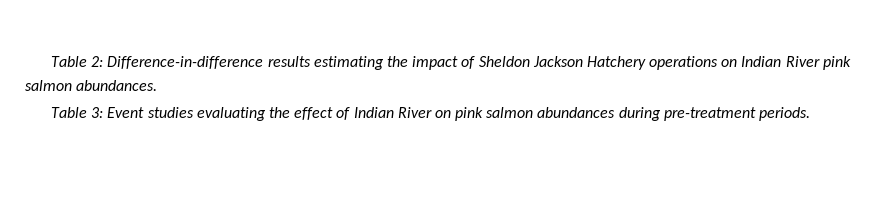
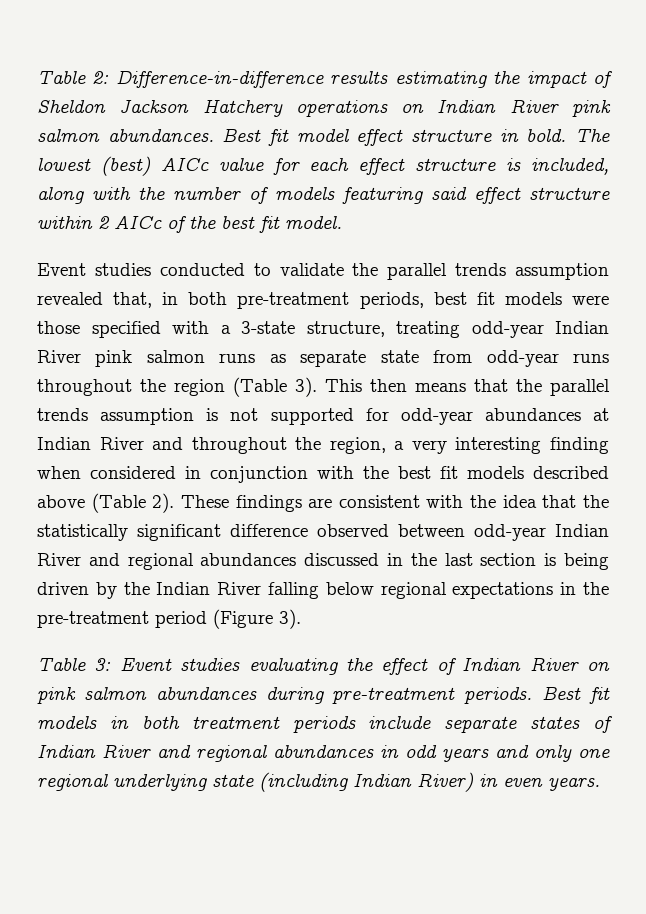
+ Best fit model effect structure in bold. The lowest (best) AICc value for each effect structure is included, along with the number of models featuring said effect structure within 2 AICc of the best fit model.
+ Event studies conducted to validate the parallel trends assumption revealed that, in both pre-treatment periods, best fit models were those specified with a 3-state structure, treating odd-year Indian River pink salmon runs as separate state from odd-year runs throughout the region (Table 3). This then means that the parallel trends assumption is not supported for odd-year abundances at Indian River and throughout the region, a very interesting finding when considered in conjunction with the best fit models described above (Table 2). These findings are consistent with the idea that the statistically significant difference observed between odd-year Indian River and regional abundances discussed in the last section is being driven by the Indian River falling below regional expectations in the pre-treatment period (Figure 3).
+ Best fit models in both treatment periods include separate states of Indian River and regional abundances in odd years and only one regional underlying state (including Indian River) in even years.

